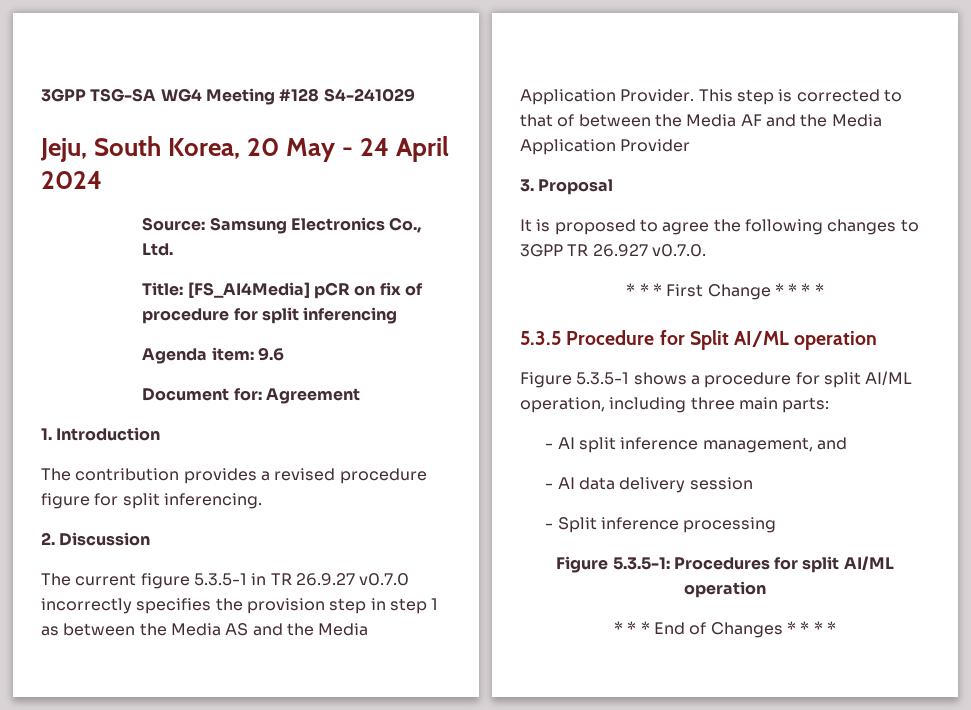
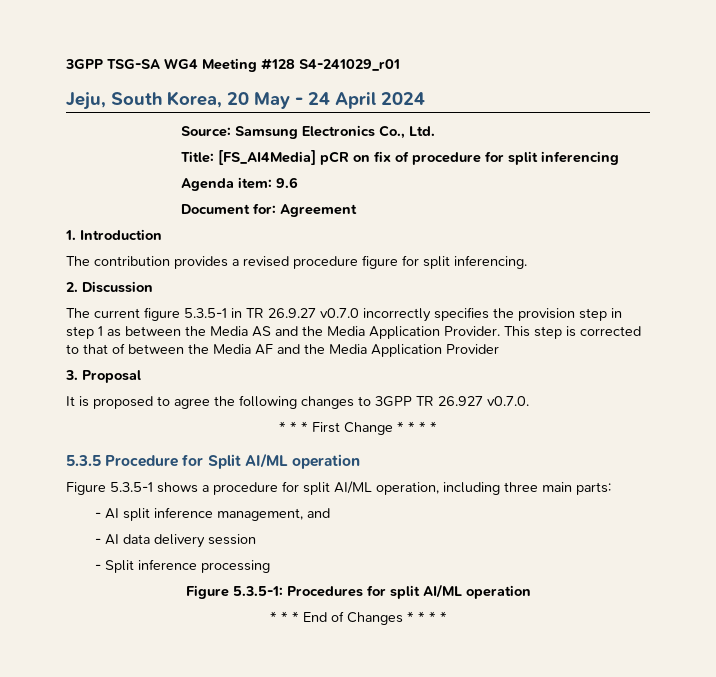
- 3GPP TSG-SA WG4 Meeting #128 S4-241029
+ 3GPP TSG-SA WG4 Meeting #128 S4-241029_r01

